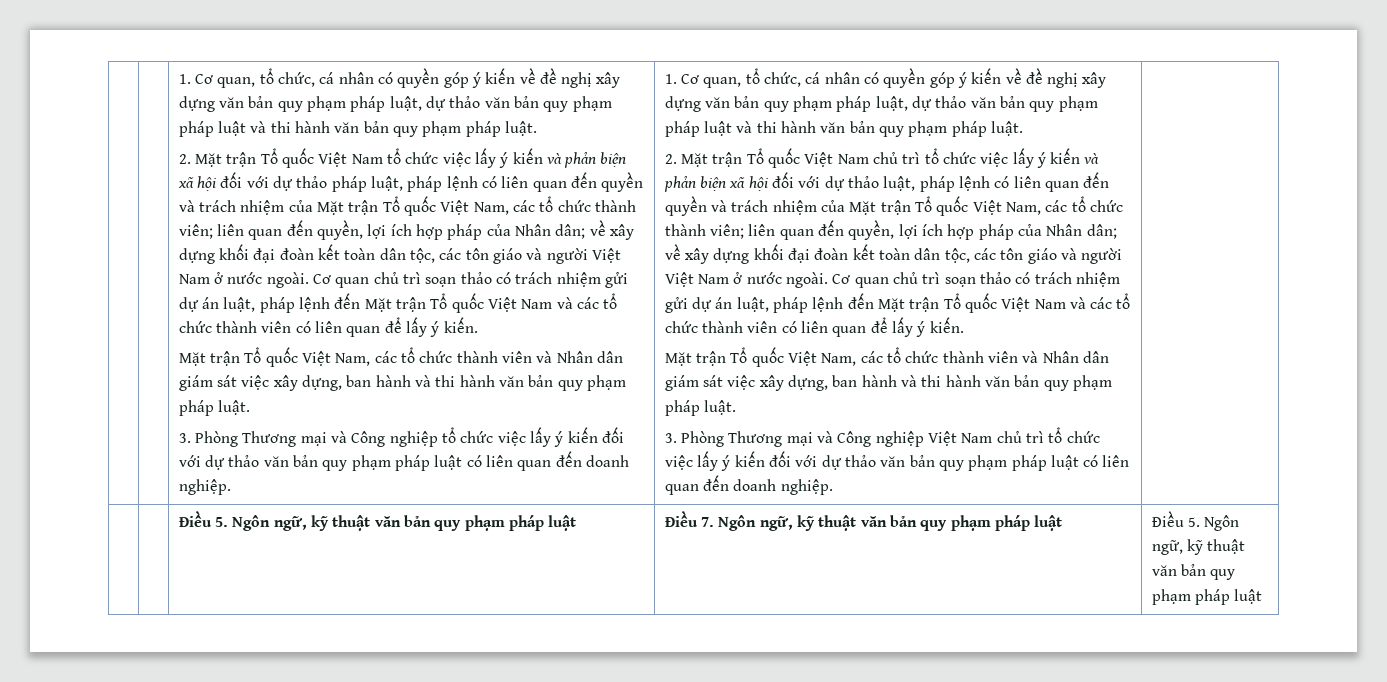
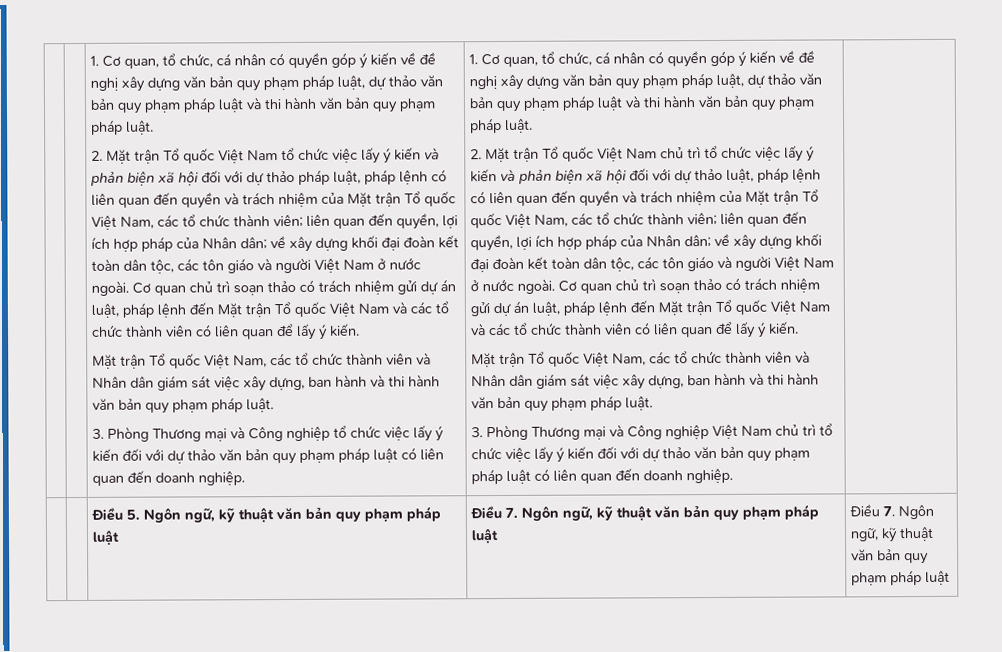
- | | Điều 5. Ngôn ngữ, kỹ thuật văn bản quy phạm pháp luật | Điều 7. Ngôn ngữ, kỹ thuật văn bản quy phạm pháp luật | Điều 5. Ngôn ngữ, kỹ thuật văn bản quy phạm pháp luật
+ | | Điều 5. Ngôn ngữ, kỹ thuật văn bản quy phạm pháp luật | Điều 7. Ngôn ngữ, kỹ thuật văn bản quy phạm pháp luật | Điều 7. Ngôn ngữ, kỹ thuật văn bản quy phạm pháp luật

